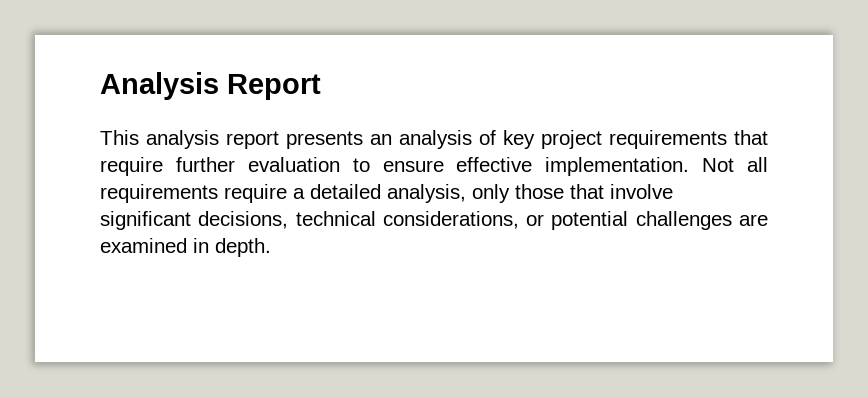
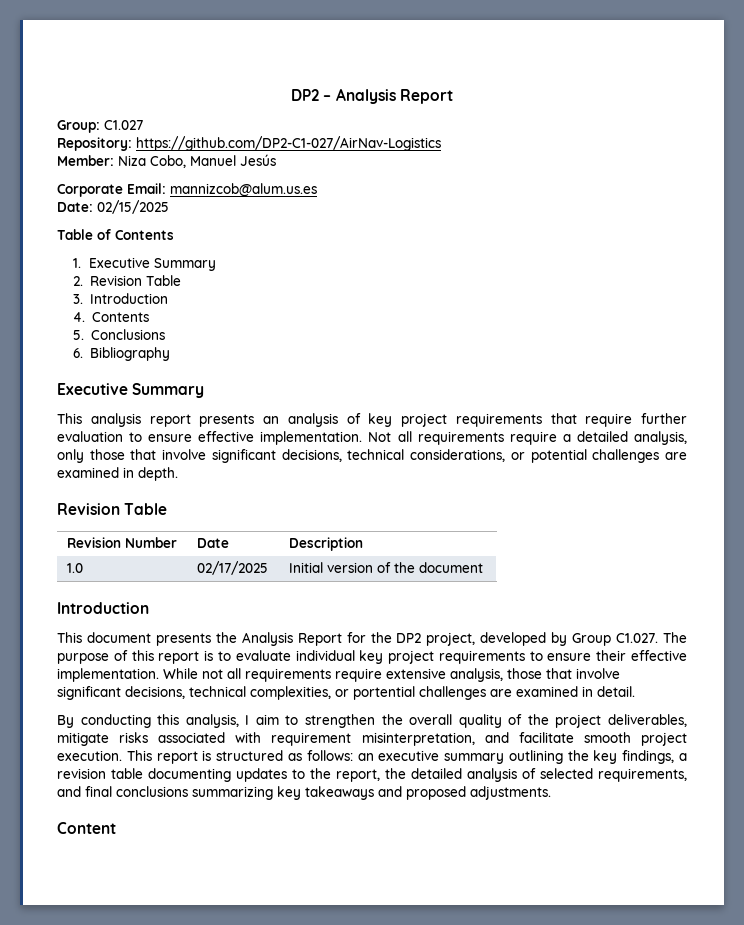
- Analysis Report
+ DP2 – Analysis Report
+ Group: C1.027
+ Repository: https://github.com/DP2-C1-027/AirNav-Logistics
+ Member: Niza Cobo, Manuel Jesús
+ Corporate Email: mannizcob@alum.us.es
+ Date: 02/15/2025
+ Table of Contents
+ 1. Executive Summary
+ 2. Revision Table
+ 3. Introduction
+ 4. Contents
+ 5. Conclusions
+ 6. Bibliography
+ Executive Summary
  Not all requirements require a detailed analysis, only those that involve significant decisions, technical considerations, or potential challenges are examined in depth.
+ Revision Table
+ Revision Number | Date | Description
+ 1.0 | 02/17/2025 | Initial version of the document
+ Introduction
+ This document presents the Analysis Report for the DP2 project, developed by Group C1.027. The purpose of this report is to evaluate individual key project requirements to ensure their effective implementation. While not all requirements require extensive analysis, those that involve significant decisions, technical complexities, or portential challenges are examined in detail.
+ By conducting this analysis, I aim to strengthen the overall quality of the project deliverables, mitigate risks associated with requirement misinterpretation, and facilitate smooth project execution. This report is structured as follows: an executive summary outlining the key findings, a revision table documenting updates to the report, the detailed analysis of selected requirements, and final conclusions summarizing key takeaways and proposed adjustments.
+ Content

